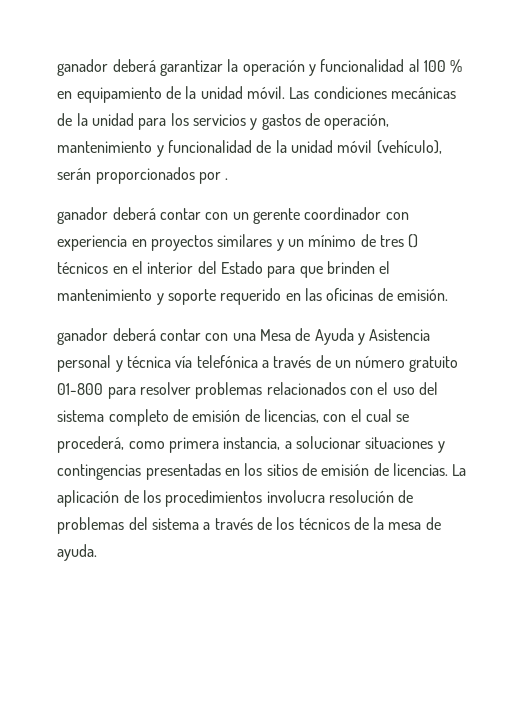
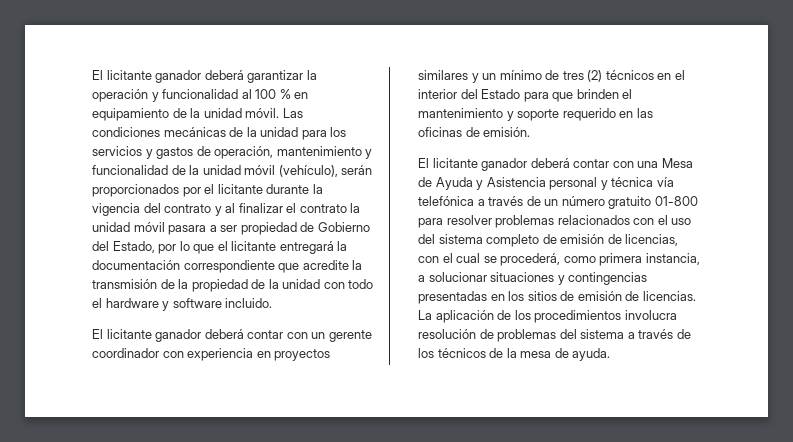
- ganador deberá garantizar la operación y funcionalidad al 100 % en equipamiento de la unidad móvil.
+ El licitante ganador deberá garantizar la operación y funcionalidad al 100 % en equipamiento de la unidad móvil.
- Las condiciones mecánicas de la unidad para los servicios y gastos de operación, mantenimiento y funcionalidad de la unidad móvil (vehículo), serán proporcionados por .
- ganador deberá contar con un gerente coordinador con experiencia en proyectos similares y un mínimo de tres () técnicos en el interior del Estado para que brinden el mantenimiento y soporte requerido en las oficinas de emisión.
+ Las condiciones mecánicas de la unidad para los servicios y gastos de operación, mantenimiento y funcionalidad de la unidad móvil (vehículo), serán proporcionados por el licitante durante la vigencia del contrato y al finalizar el contrato la unidad móvil pasara a ser propiedad de Gobierno del Estado, por lo que el licitante entregará la documentación correspondiente que acredite la transmisión de la propiedad de la unidad con todo el hardware y software incluido.
+ El licitante ganador deberá contar con un gerente coordinador con experiencia en proyectos similares y un mínimo de tres (2) técnicos en el interior del Estado para que brinden el mantenimiento y soporte requerido en las oficinas de emisión.
- ganador deberá contar con una Mesa de Ayuda y Asistencia personal y técnica vía telefónica a través de un número gratuito 01-800 para resolver problemas relacionados con el uso del sistema completo de emisión de licencias, con el cual se procederá, como primera instancia, a solucionar situaciones y contingencias presentadas en los sitios de emisión de licencias.
+ El licitante ganador deberá contar con una Mesa de Ayuda y Asistencia personal y técnica vía telefónica a través de un número gratuito 01-800 para resolver problemas relacionados con el uso del sistema completo de emisión de licencias, con el cual se procederá, como primera instancia, a solucionar situaciones y contingencias presentadas en los sitios de emisión de licencias.

